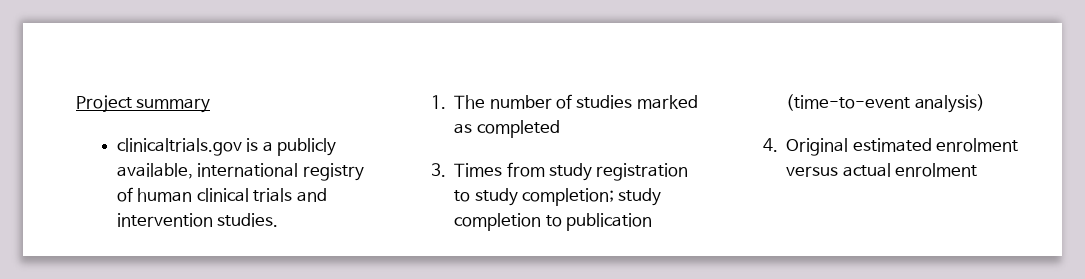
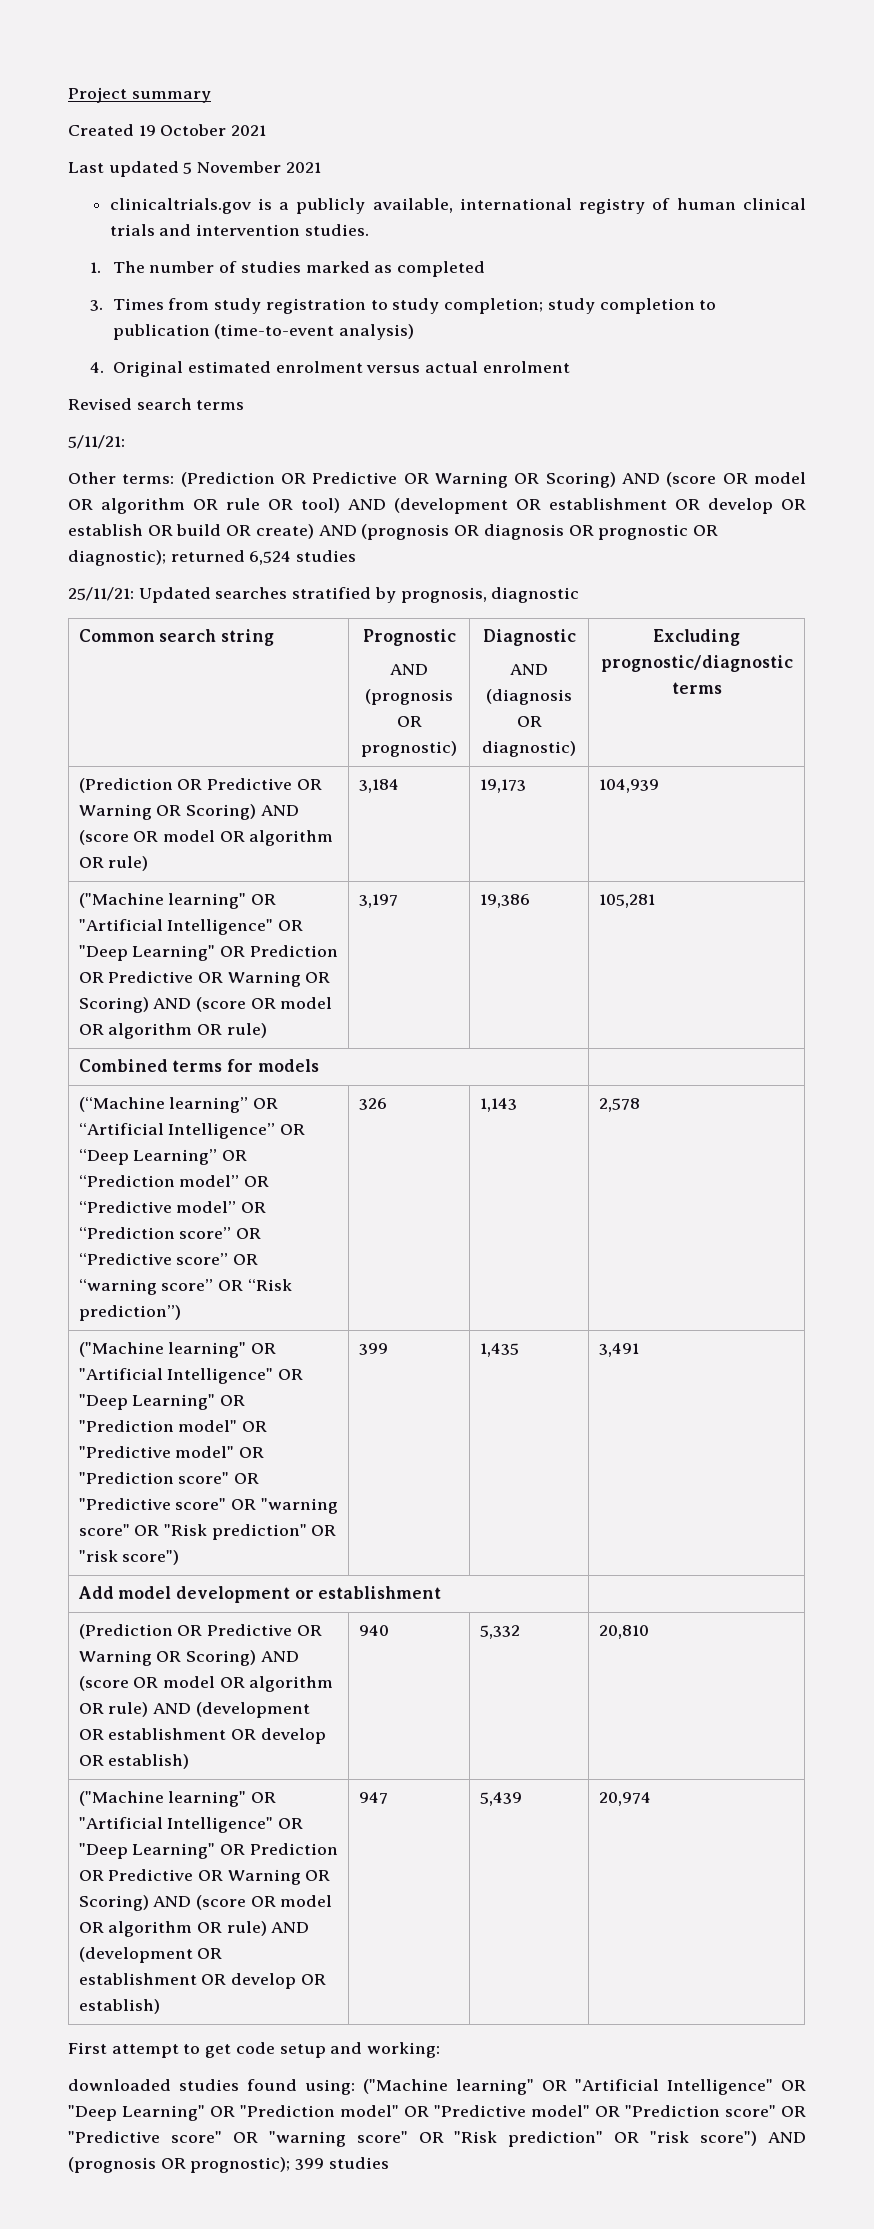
+ Created 19 October 2021
+ Last updated 5 November 2021
+ Revised search terms
+ 5/11/21:
+ Other terms: (Prediction OR Predictive OR Warning OR Scoring) AND (score OR model OR algorithm OR rule OR tool) AND (development OR establishment OR develop OR establish OR build OR create) AND (prognosis OR diagnosis OR prognostic OR diagnostic); returned 6,524 studies
+ 25/11/21: Updated searches stratified by prognosis, diagnostic
+ Common search string | Prognostic
+ AND (prognosis OR prognostic) | Diagnostic
+ AND (diagnosis OR diagnostic) | Excluding prognostic/diagnostic terms
+ (Prediction OR Predictive OR Warning OR Scoring) AND (score OR model OR algorithm OR rule) | 3,184 | 19,173 | 104,939
+ ("Machine learning" OR "Artificial Intelligence" OR "Deep Learning" OR Prediction OR Predictive OR Warning OR Scoring) AND (score OR model OR algorithm OR rule) | 3,197 | 19,386 | 105,281
+ Combined terms for models |
+ (“Machine learning” OR “Artificial Intelligence” OR “Deep Learning” OR “Prediction model” OR “Predictive model” OR “Prediction score” OR “Predictive score” OR “warning score” OR “Risk prediction”) | 326 | 1,143 | 2,578
+ ("Machine learning" OR "Artificial Intelligence" OR "Deep Learning" OR "Prediction model" OR "Predictive model" OR "Prediction score" OR "Predictive score" OR "warning score" OR "Risk prediction" OR "risk score") | 399 | 1,435 | 3,491
+ Add model development or establishment |
+ (Prediction OR Predictive OR Warning OR Scoring) AND (score OR model OR algorithm OR rule) AND (development OR establishment OR develop OR establish) | 940 | 5,332 | 20,810
+ ("Machine learning" OR "Artificial Intelligence" OR "Deep Learning" OR Prediction OR Predictive OR Warning OR Scoring) AND (score OR model OR algorithm OR rule) AND (development OR establishment OR develop OR establish) | 947 | 5,439 | 20,974
+ First attempt to get code setup and working:
+ downloaded studies found using: ("Machine learning" OR "Artificial Intelligence" OR "Deep Learning" OR "Prediction model" OR "Predictive model" OR "Prediction score" OR "Predictive score" OR "warning score" OR "Risk prediction" OR "risk score") AND (prognosis OR prognostic); 399 studies

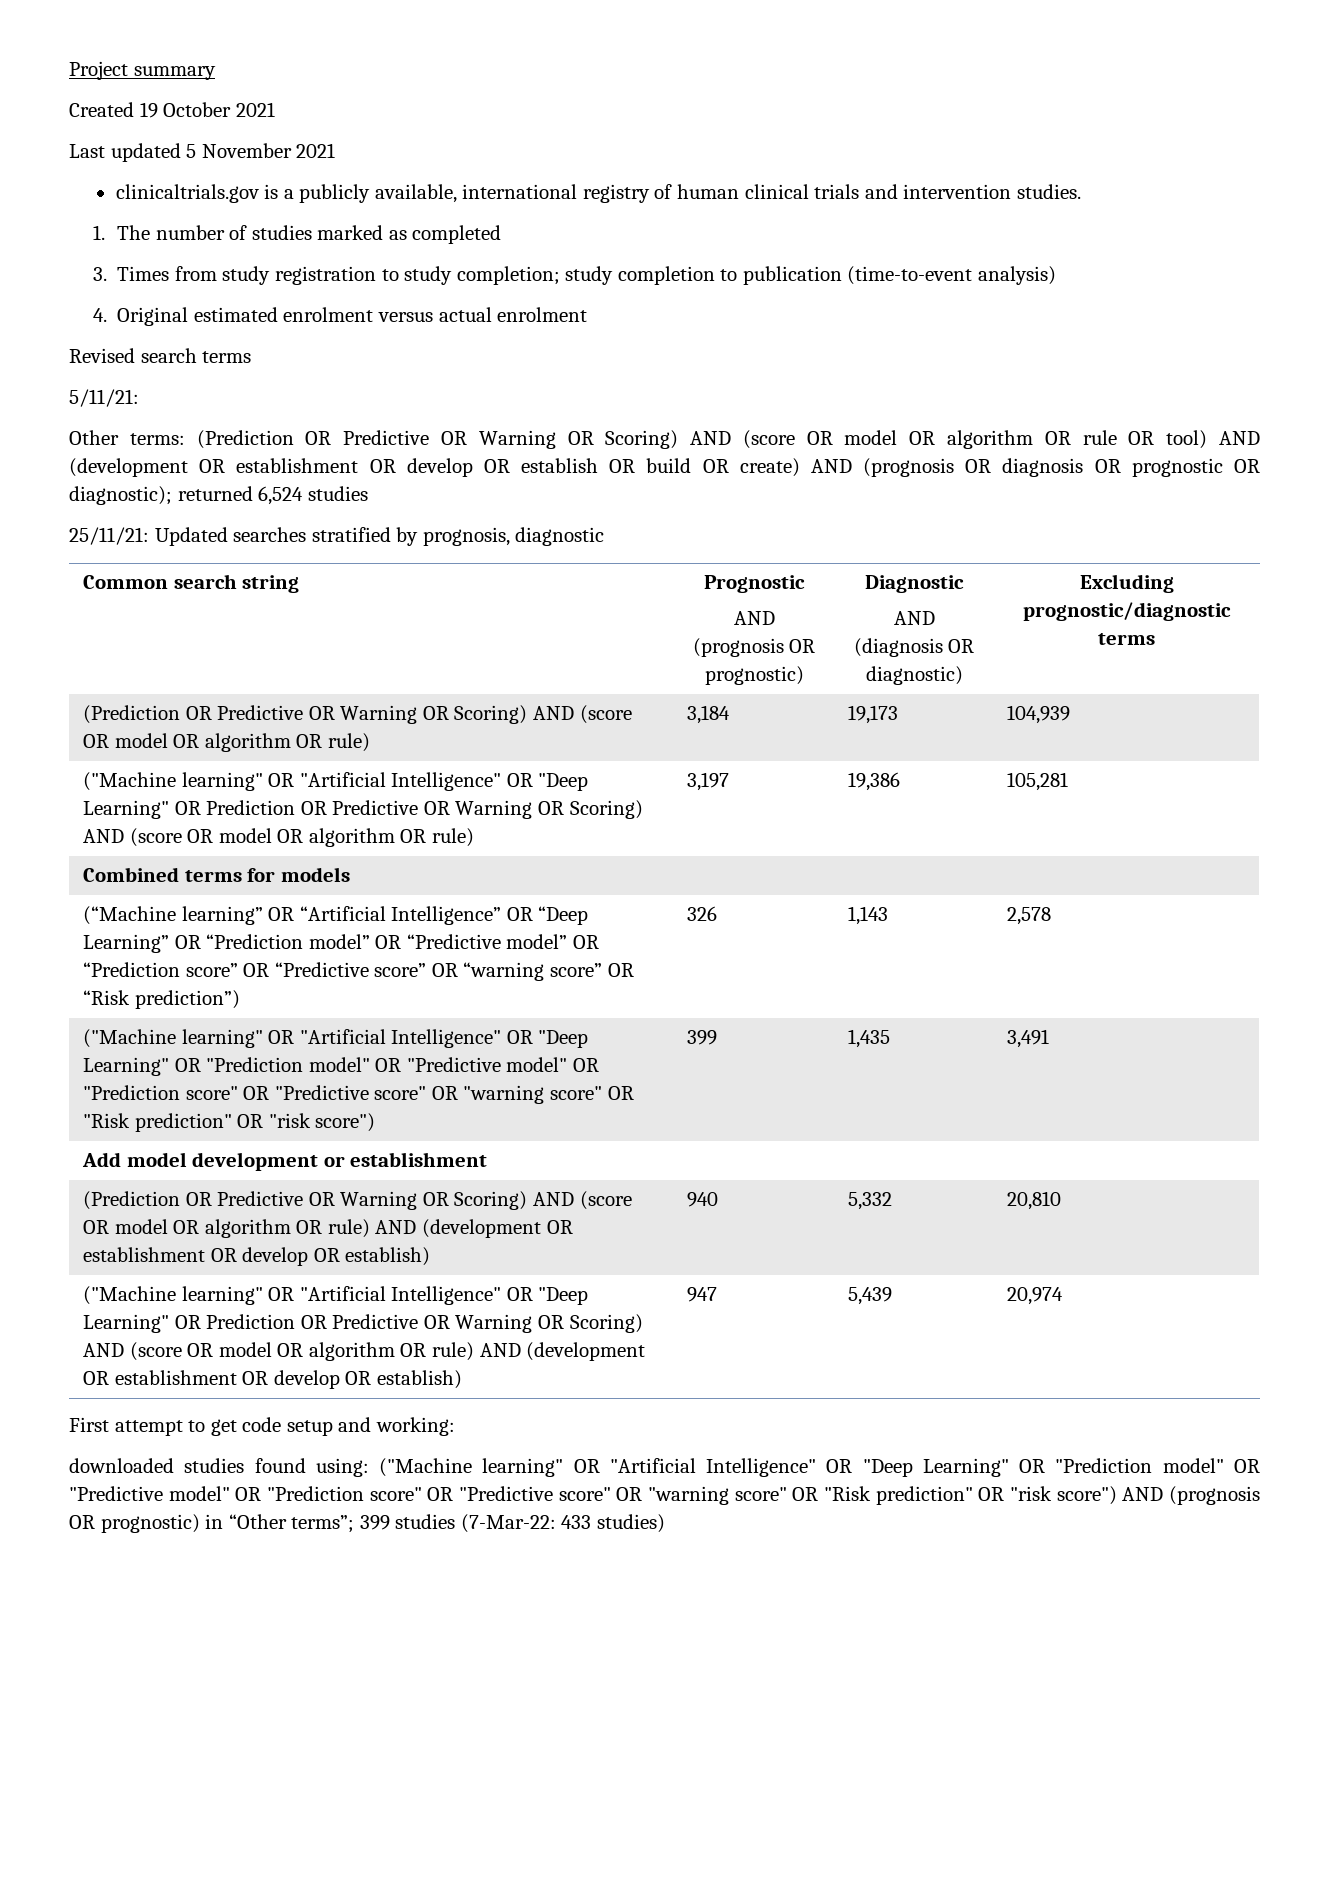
- downloaded studies found using: ("Machine learning" OR "Artificial Intelligence" OR "Deep Learning" OR "Prediction model" OR "Predictive model" OR "Prediction score" OR "Predictive score" OR "warning score" OR "Risk prediction" OR "risk score") AND (prognosis OR prognostic); 399 studies
+ downloaded studies found using: ("Machine learning" OR "Artificial Intelligence" OR "Deep Learning" OR "Prediction model" OR "Predictive model" OR "Prediction score" OR "Predictive score" OR "warning score" OR "Risk prediction" OR "risk score") AND (prognosis OR prognostic) in “Other terms”; 399 studies (7-Mar-22: 433 studies)

